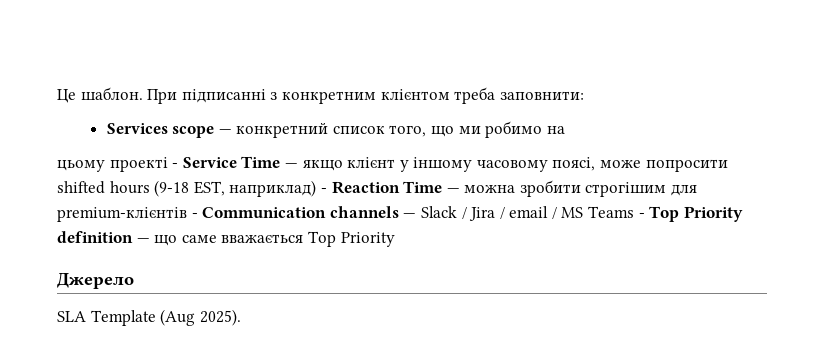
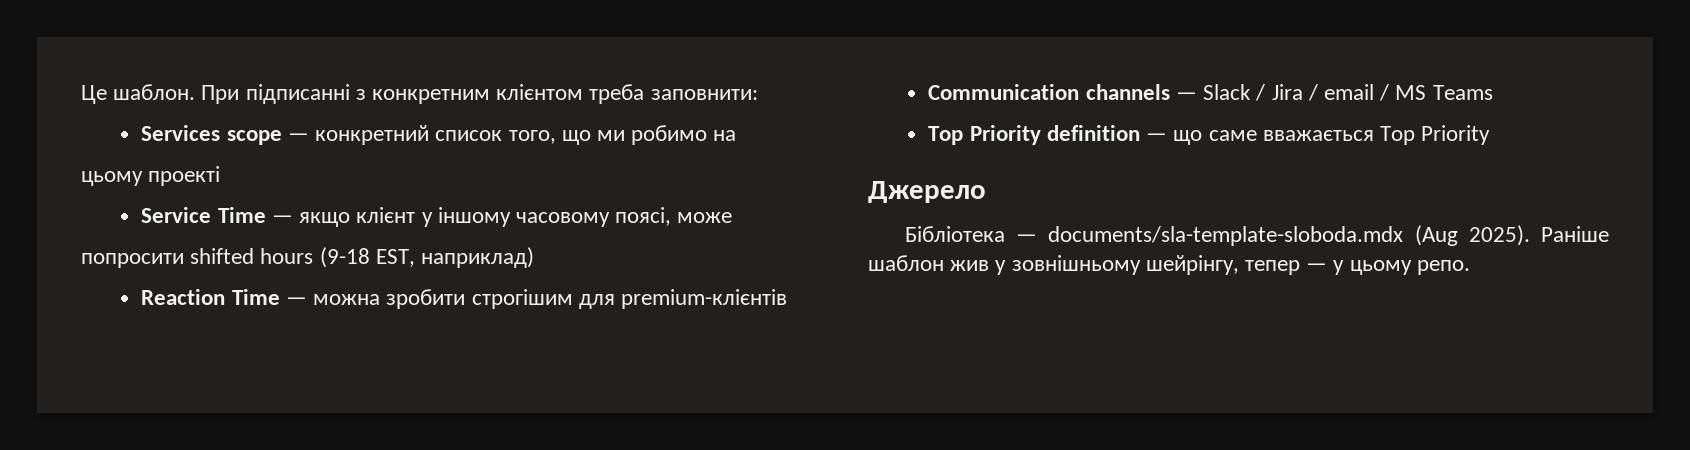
- цьому проекті - Service Time — якщо клієнт у іншому часовому поясі, може попросити shifted hours (9-18 EST, наприклад) - Reaction Time — можна зробити строгішим для premium-клієнтів - Communication channels — Slack / Jira / email / MS Teams - Top Priority definition — що саме вважається Top Priority
+ цьому проекті
+ Service Time — якщо клієнт у іншому часовому поясі, може
+ попросити shifted hours (9-18 EST, наприклад)
+ Reaction Time — можна зробити строгішим для premium-клієнтів
+ Communication channels — Slack / Jira / email / MS Teams
+ Top Priority definition — що саме вважається Top Priority
- SLA Template (Aug 2025).
+ Бібліотека — documents/sla-template-sloboda.mdx (Aug 2025). Раніше шаблон жив у зовнішньому шейрінгу, тепер — у цьому репо.

